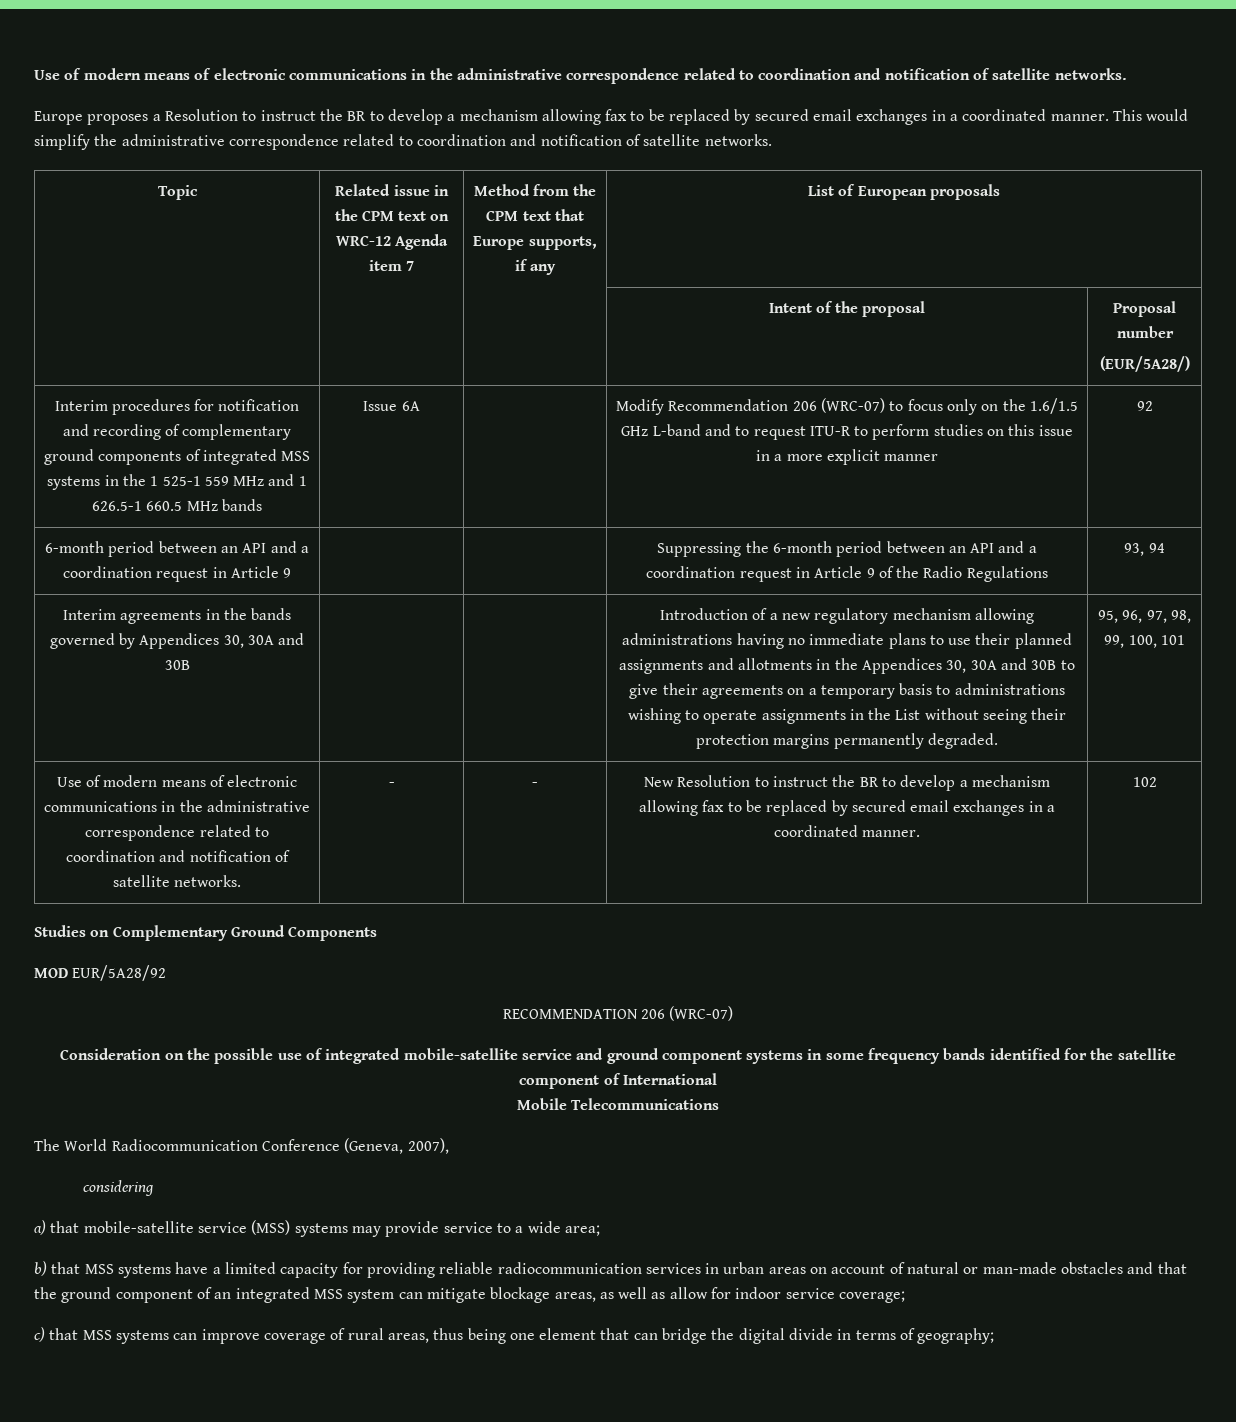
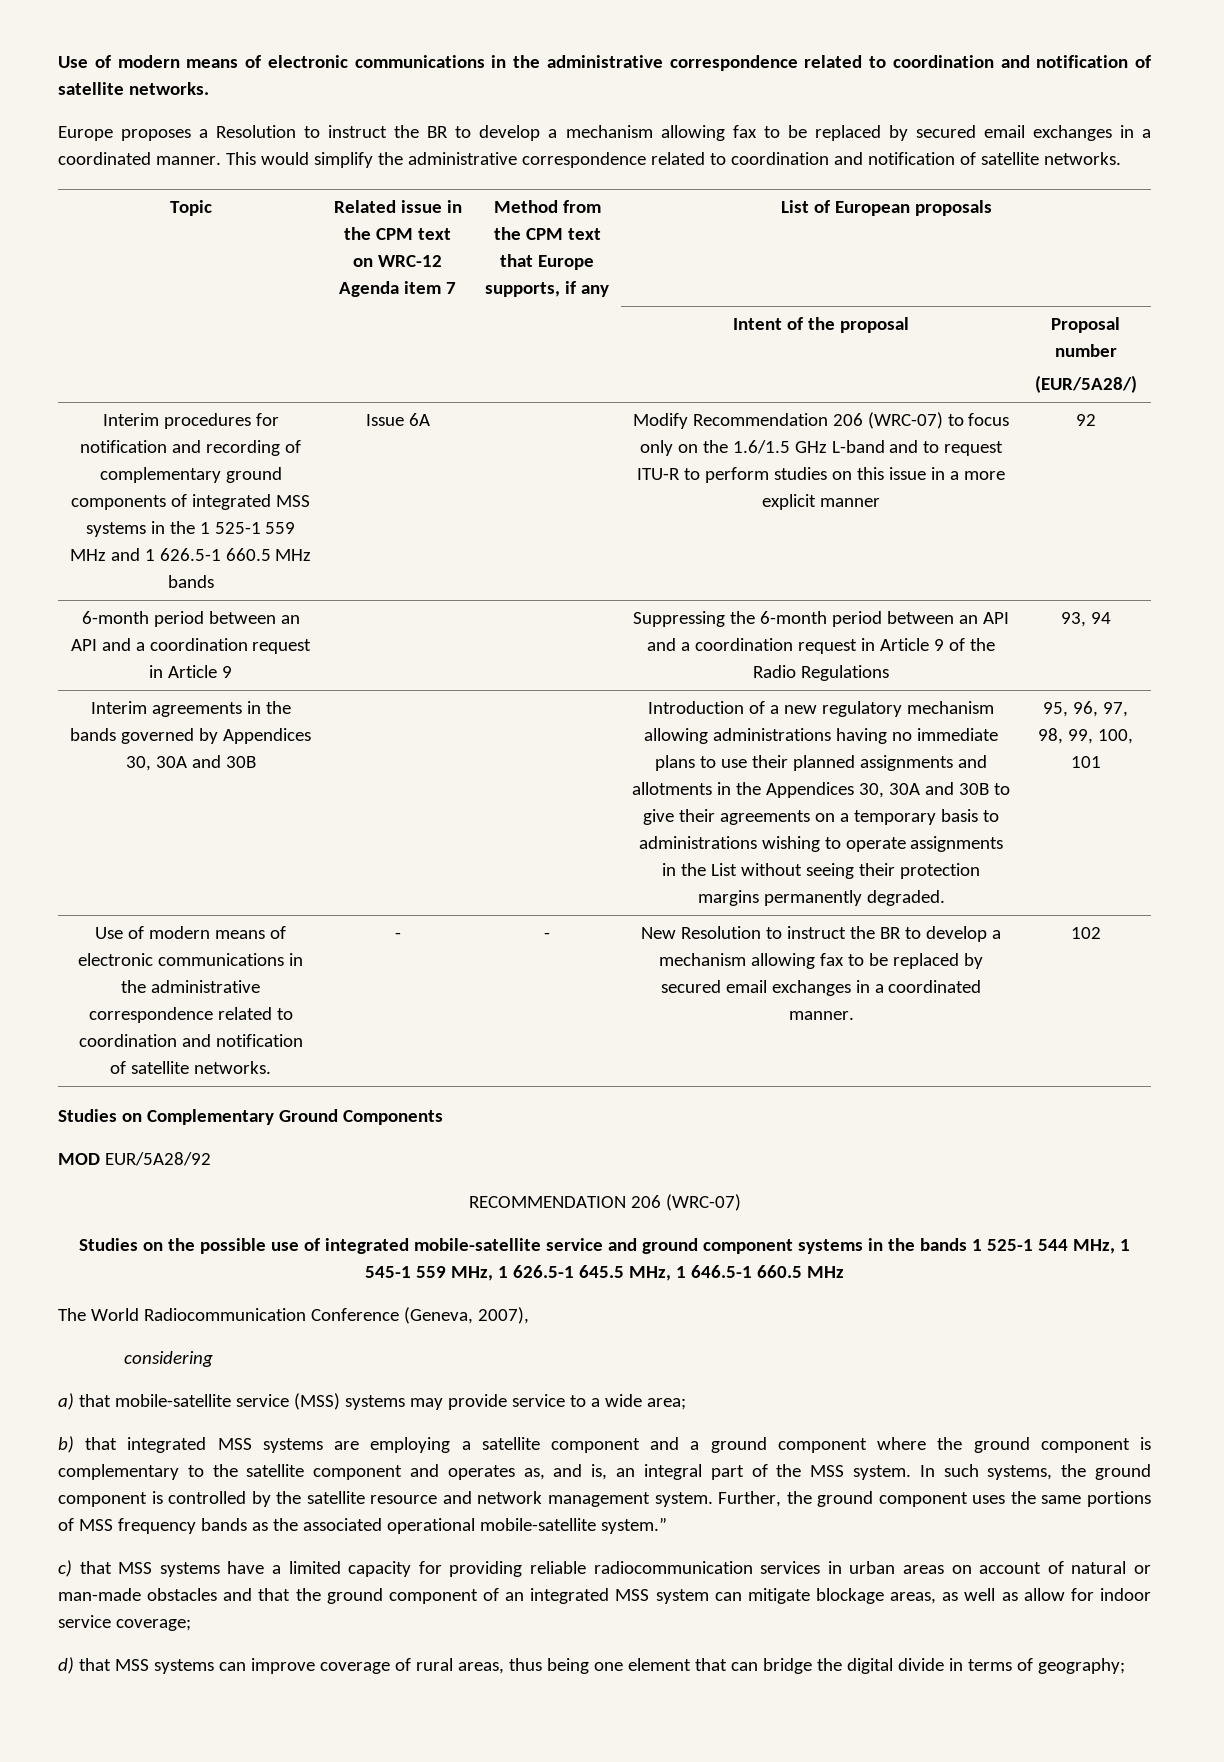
- Consideration on the possible use of integrated mobile-satellite service and ground component systems in some frequency bands identified for the satellite component of International
- Mobile Telecommunications
+ Studies on the possible use of integrated mobile-satellite service and ground component systems in the bands 1 525-1 544 MHz, 1 545-1 559 MHz, 1 626.5-1 645.5 MHz, 1 646.5-1 660.5 MHz
- b) that MSS systems have a limited capacity for providing reliable radiocommunication services in urban areas on account of natural or man-made obstacles and that the ground component of an integrated MSS system can mitigate blockage areas, as well as allow for indoor service coverage;
+ b) that integrated MSS systems are employing a satellite component and a ground component where the ground component is complementary to the satellite component and operates as, and is, an integral part of the MSS system. In such systems, the ground component is controlled by the satellite resource and network management system. Further, the ground component uses the same portions of MSS frequency bands as the associated operational mobile-satellite system.”
+ c) that MSS systems have a limited capacity for providing reliable radiocommunication services in urban areas on account of natural or man-made obstacles and that the ground component of an integrated MSS system can mitigate blockage areas, as well as allow for indoor service coverage;
- c) that MSS systems can improve coverage of rural areas, thus being one element that can bridge the digital divide in terms of geography;
+ d) that MSS systems can improve coverage of rural areas, thus being one element that can bridge the digital divide in terms of geography;

